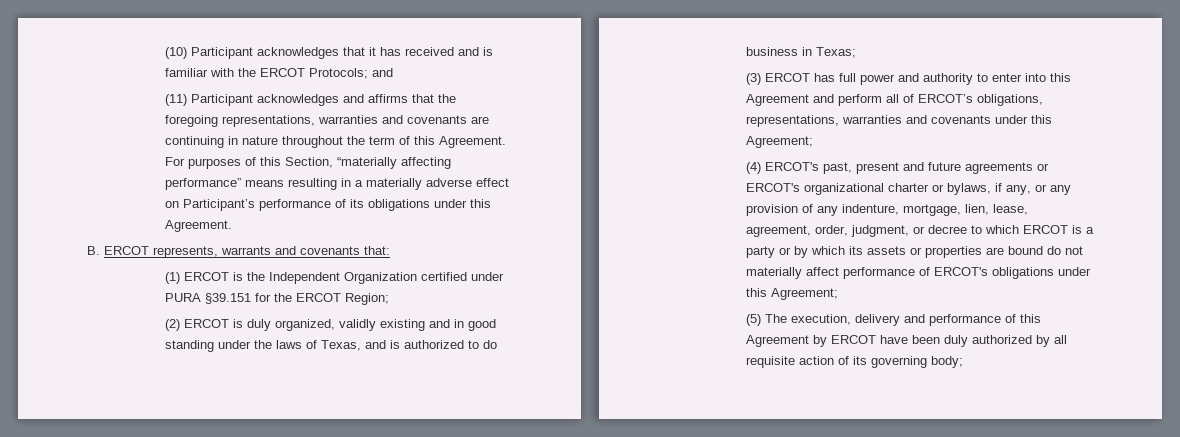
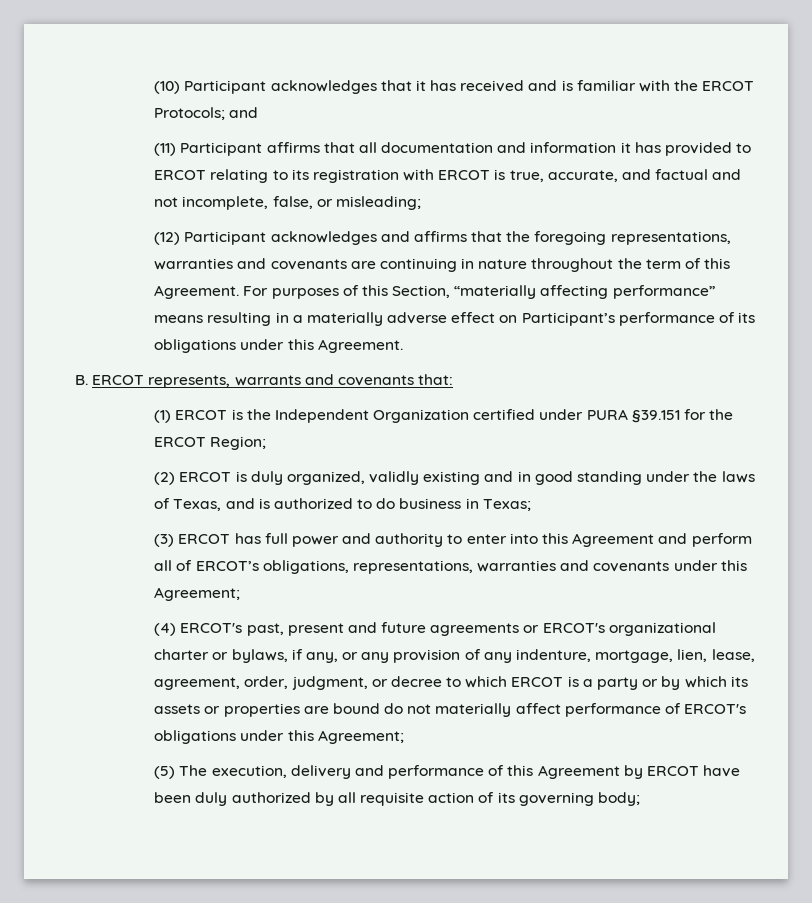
- (11) Participant acknowledges and affirms that the foregoing representations, warranties and covenants are continuing in nature throughout the term of this Agreement.
+ (11) Participant affirms that all documentation and information it has provided to ERCOT relating to its registration with ERCOT is true, accurate, and factual and not incomplete, false, or misleading;
+ (12) Participant acknowledges and affirms that the foregoing representations, warranties and covenants are continuing in nature throughout the term of this Agreement.

